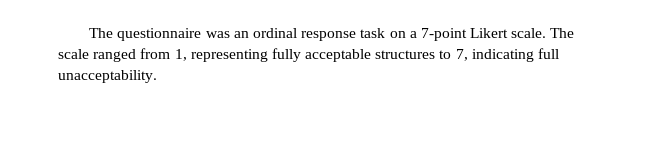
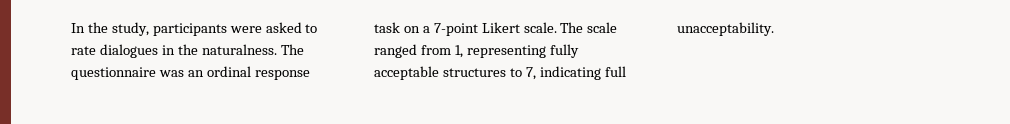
+ In the study, participants were asked to rate dialogues in the naturalness.

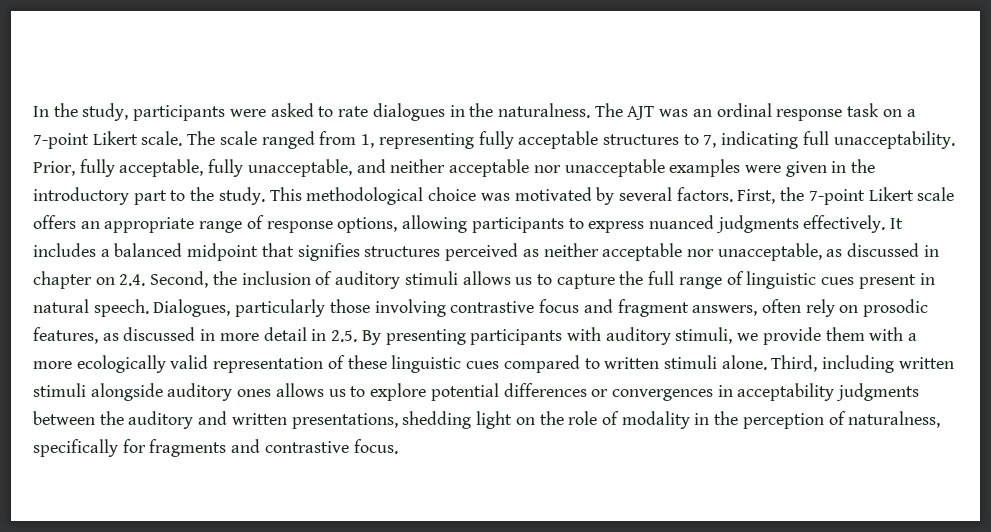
- The questionnaire was an ordinal response task on a 7-point Likert scale.
+ The AJT was an ordinal response task on a 7-point Likert scale.
+ Prior, fully acceptable, fully unacceptable, and neither acceptable nor unacceptable examples were given in the introductory part to the study. This methodological choice was motivated by several factors. First, the 7-point Likert scale offers an appropriate range of response options, allowing participants to express nuanced judgments effectively. It includes a balanced midpoint that signifies structures perceived as neither acceptable nor unacceptable, as discussed in chapter on 2.4. Second, the inclusion of auditory stimuli allows us to capture the full range of linguistic cues present in natural speech. Dialogues, particularly those involving contrastive focus and fragment answers, often rely on prosodic features, as discussed in more detail in 2.5. By presenting participants with auditory stimuli, we provide them with a more ecologically valid representation of these linguistic cues compared to written stimuli alone. Third, including written stimuli alongside auditory ones allows us to explore potential differences or convergences in acceptability judgments between the auditory and written presentations, shedding light on the role of modality in the perception of naturalness, specifically for fragments and contrastive focus.

